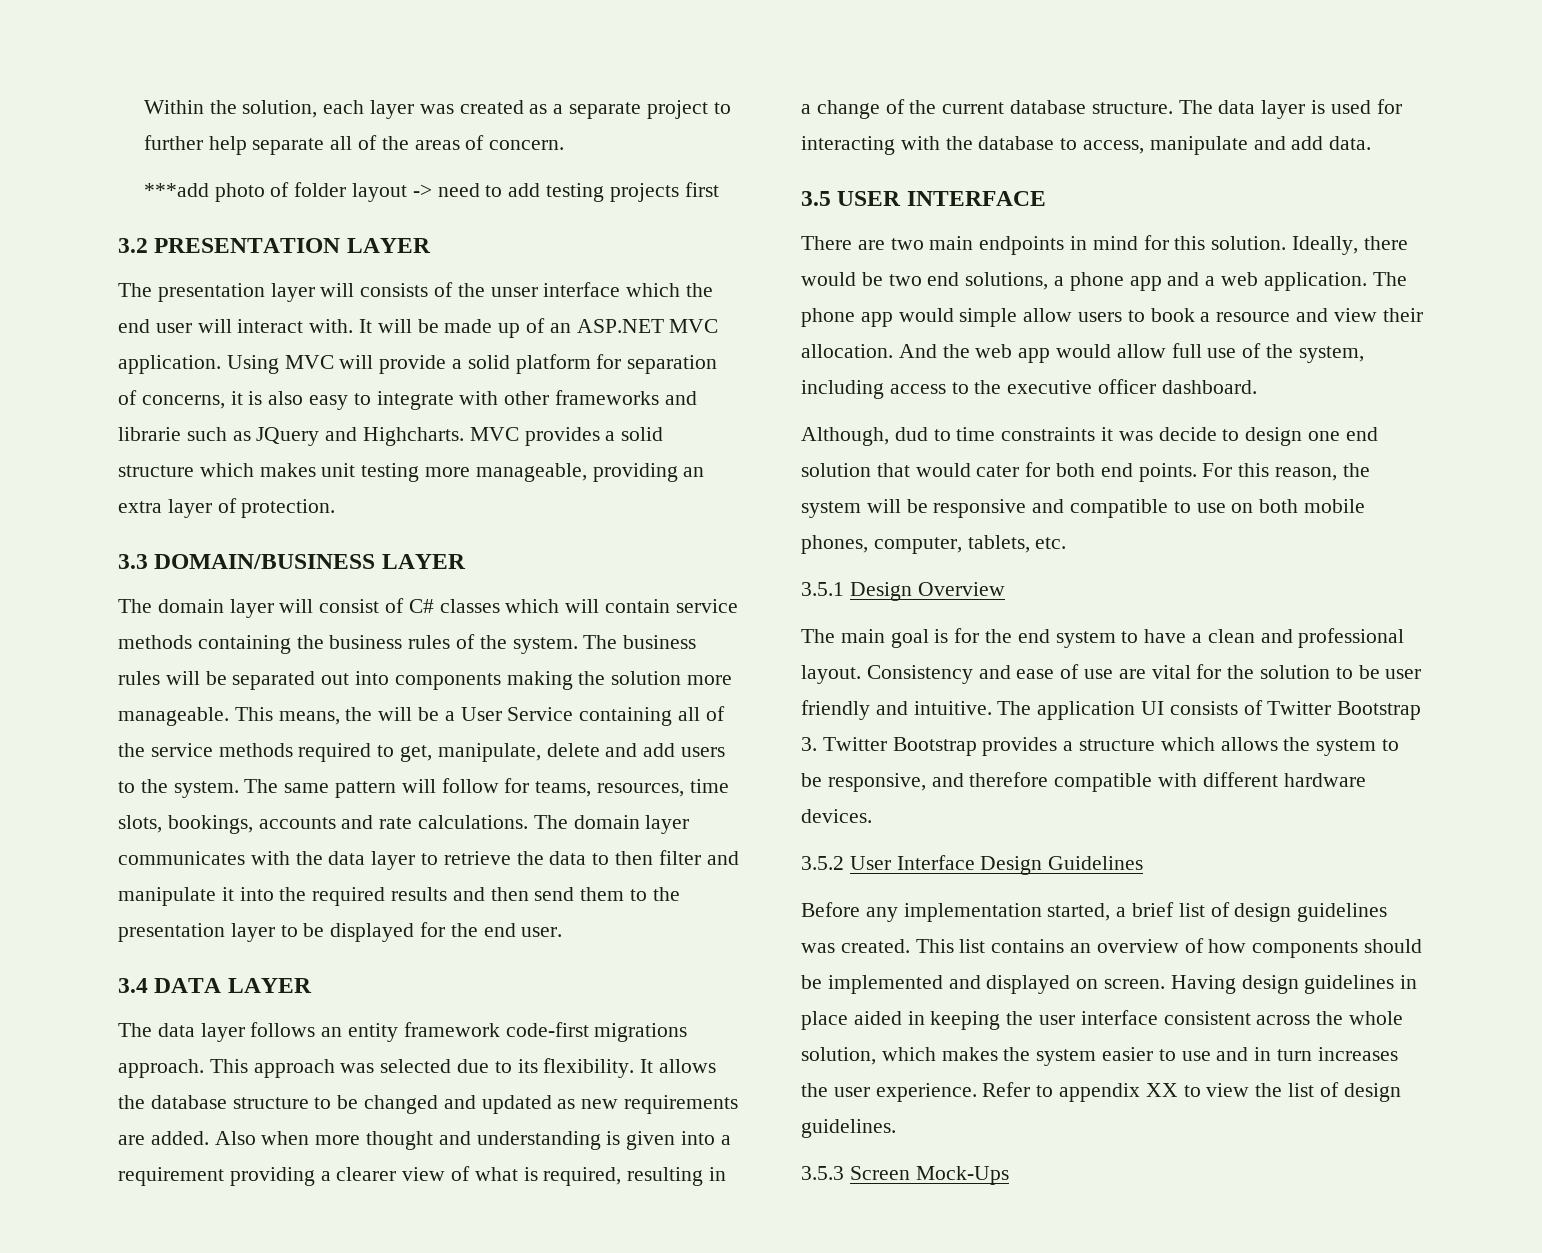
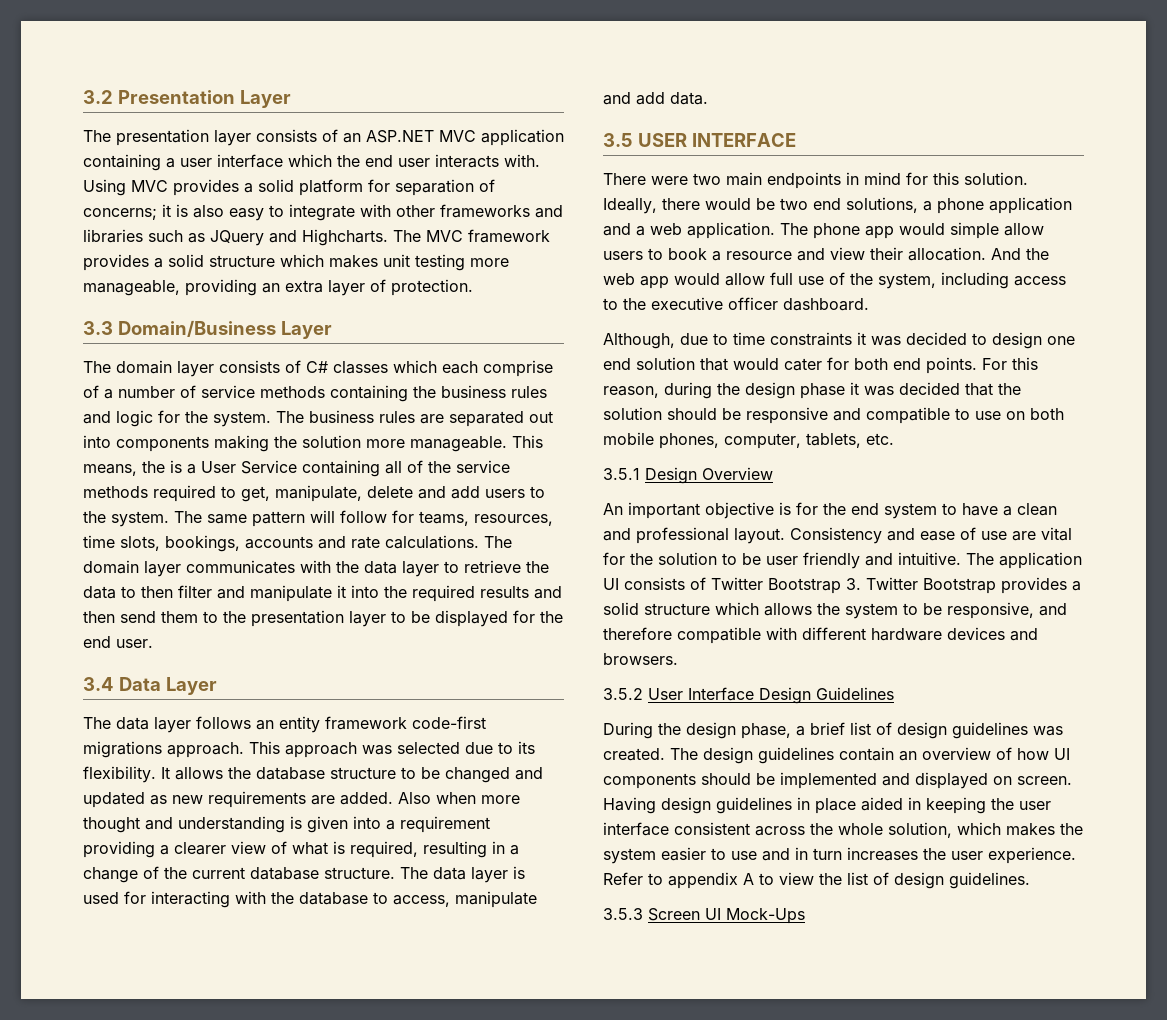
- Within the solution, each layer was created as a separate project to further help separate all of the areas of concern.
- ***add photo of folder layout -> need to add testing projects first
- 3.2 PRESENTATION LAYER
+ 3.2 Presentation Layer
- The presentation layer will consists of the unser interface which the end user will interact with. It will be made up of an ASP.NET MVC application. Using MVC will provide a solid platform for separation of concerns, it is also easy to integrate with other frameworks and librarie such as JQuery and Highcharts.
+ The presentation layer consists of an ASP.NET MVC application containing a user interface which the end user interacts with. Using MVC provides a solid platform for separation of concerns; it is also easy to integrate with other frameworks and libraries such as JQuery and Highcharts.
- MVC provides a solid structure which makes unit testing more manageable, providing an extra layer of protection.
+ The MVC framework provides a solid structure which makes unit testing more manageable, providing an extra layer of protection.
- 3.3 DOMAIN/BUSINESS LAYER
- The domain layer will consist of C# classes which will contain service methods containing the business rules of the system.
+ 3.3 Domain/Business Layer
+ The domain layer consists of C# classes which each comprise of a number of service methods containing the business rules and logic for the system.
- The business rules will be separated out into components making the solution more manageable.
+ The business rules are separated out into components making the solution more manageable.
- This means, the will be a User Service containing all of the service methods required to get, manipulate, delete and add users to the system.
+ This means, the is a User Service containing all of the service methods required to get, manipulate, delete and add users to the system.
- 3.4 DATA LAYER
+ 3.4 Data Layer
- There are two main endpoints in mind for this solution.
+ There were two main endpoints in mind for this solution.
- Ideally, there would be two end solutions, a phone app and a web application.
+ Ideally, there would be two end solutions, a phone application and a web application.
- Although, dud to time constraints it was decide to design one end solution that would cater for both end points.
+ Although, due to time constraints it was decided to design one end solution that would cater for both end points.
- For this reason, the system will be responsive and compatible to use on both mobile phones, computer, tablets, etc.
+ For this reason, during the design phase it was decided that the solution should be responsive and compatible to use on both mobile phones, computer, tablets, etc.
- The main goal is for the end system to have a clean and professional layout.
+ An important objective is for the end system to have a clean and professional layout.
- The application UI consists of Twitter Bootstrap 3. Twitter Bootstrap provides a structure which allows the system to be responsive, and therefore compatible with different hardware devices.
+ The application UI consists of Twitter Bootstrap 3. Twitter Bootstrap provides a solid structure which allows the system to be responsive, and therefore compatible with different hardware devices and browsers.
- Before any implementation started, a brief list of design guidelines was created.
+ During the design phase, a brief list of design guidelines was created.
- This list contains an overview of how components should be implemented and displayed on screen.
+ The design guidelines contain an overview of how UI components should be implemented and displayed on screen.
- Refer to appendix XX to view the list of design guidelines.
+ Refer to appendix A to view the list of design guidelines.
- 3.5.3 Screen Mock-Ups
+ 3.5.3 Screen UI Mock-Ups

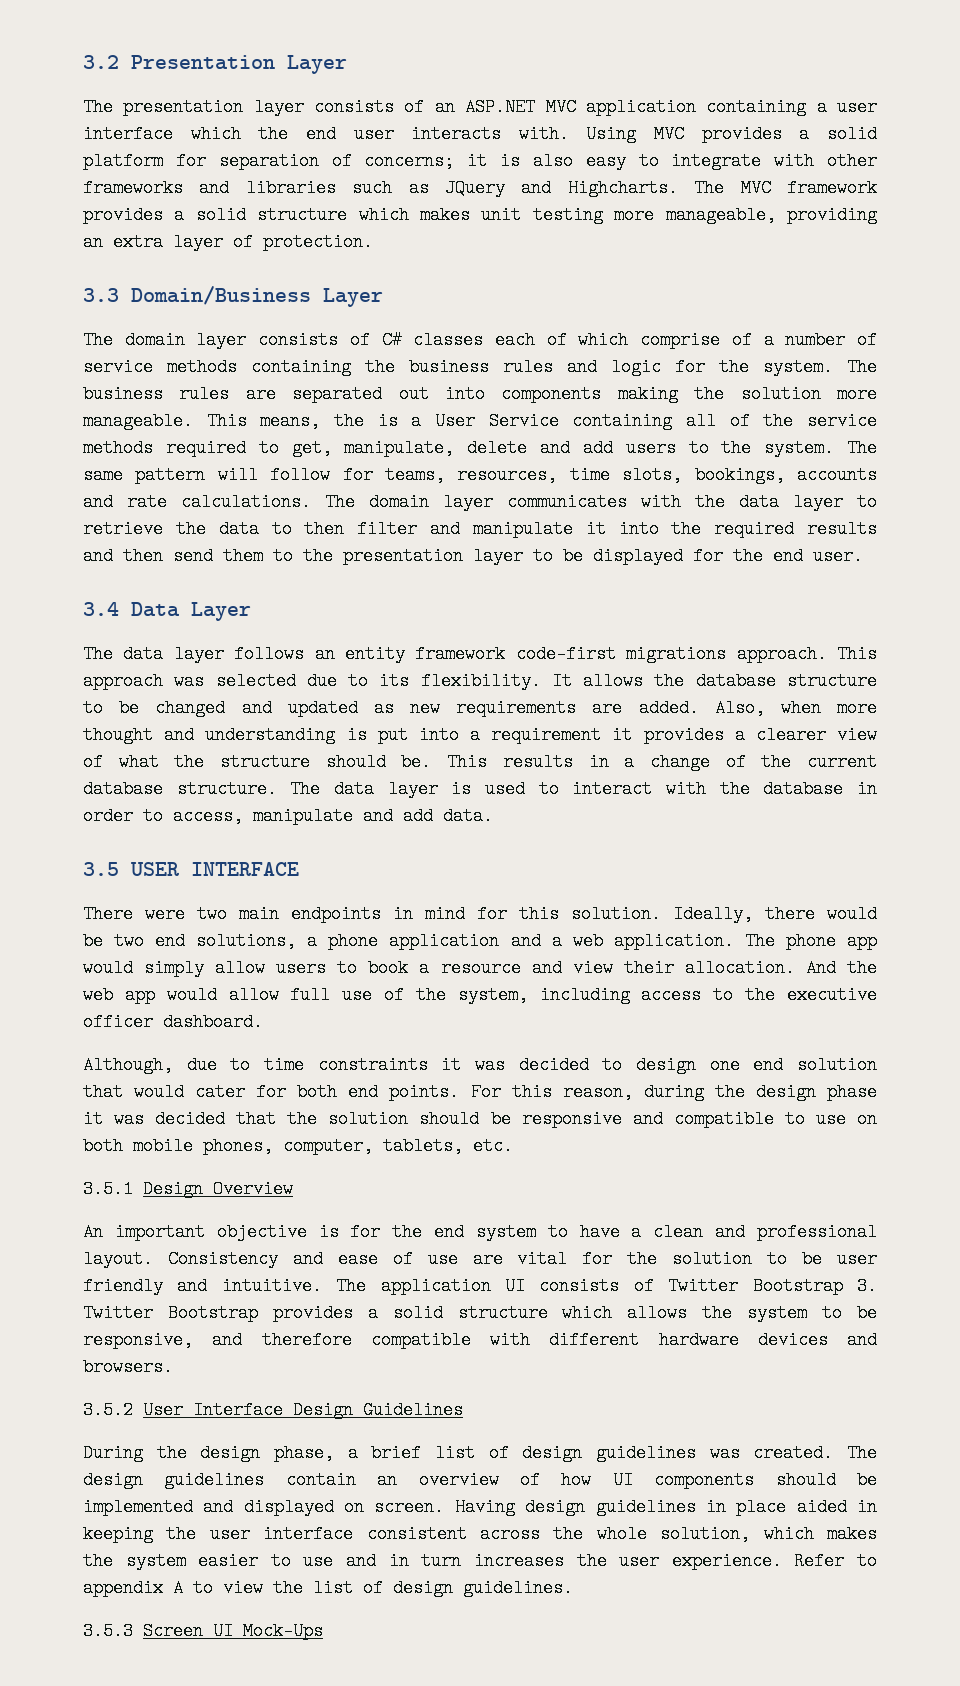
- The domain layer consists of C# classes which each comprise of a number of service methods containing the business rules and logic for the system.
+ The domain layer consists of C# classes each of which comprise of a number of service methods containing the business rules and logic for the system.
- Also when more thought and understanding is given into a requirement providing a clearer view of what is required, resulting in a change of the current database structure.
+ Also, when more thought and understanding is put into a requirement it provides a clearer view of what the structure should be. This results in a change of the current database structure.
- The data layer is used for interacting with the database to access, manipulate and add data.
+ The data layer is used to interact with the database in order to access, manipulate and add data.
- The phone app would simple allow users to book a resource and view their allocation.
+ The phone app would simply allow users to book a resource and view their allocation.

